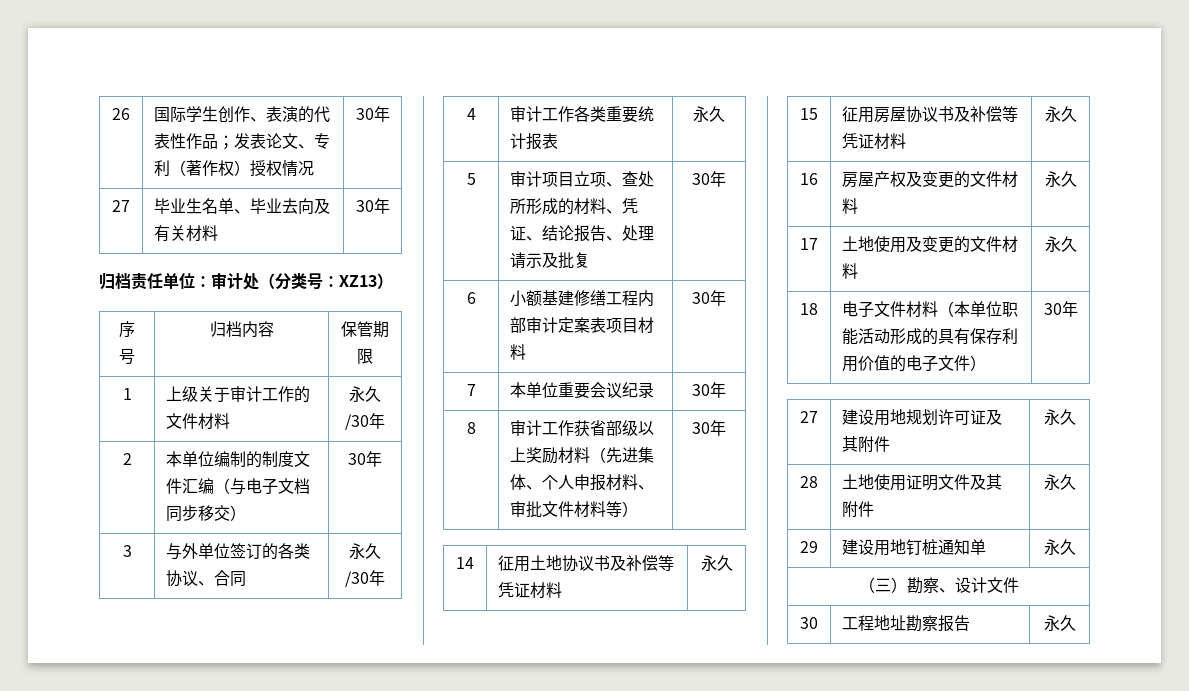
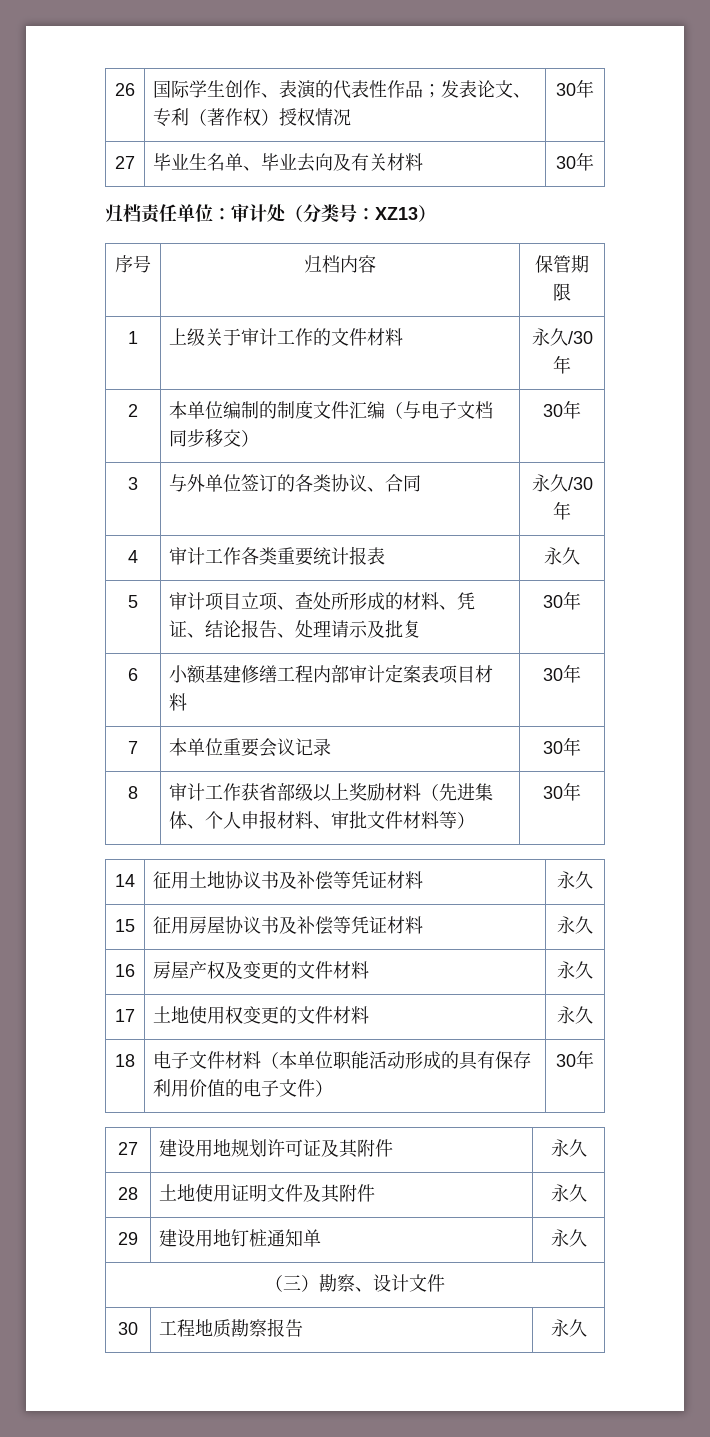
- 7 | 本单位重要会议纪录 | 30年
+ 7 | 本单位重要会议记录 | 30年
- 17 | 土地使用及变更的文件材料 | 永久
+ 17 | 土地使用权变更的文件材料 | 永久
- 30 | 工程地址勘察报告 | 永久
+ 30 | 工程地质勘察报告 | 永久

